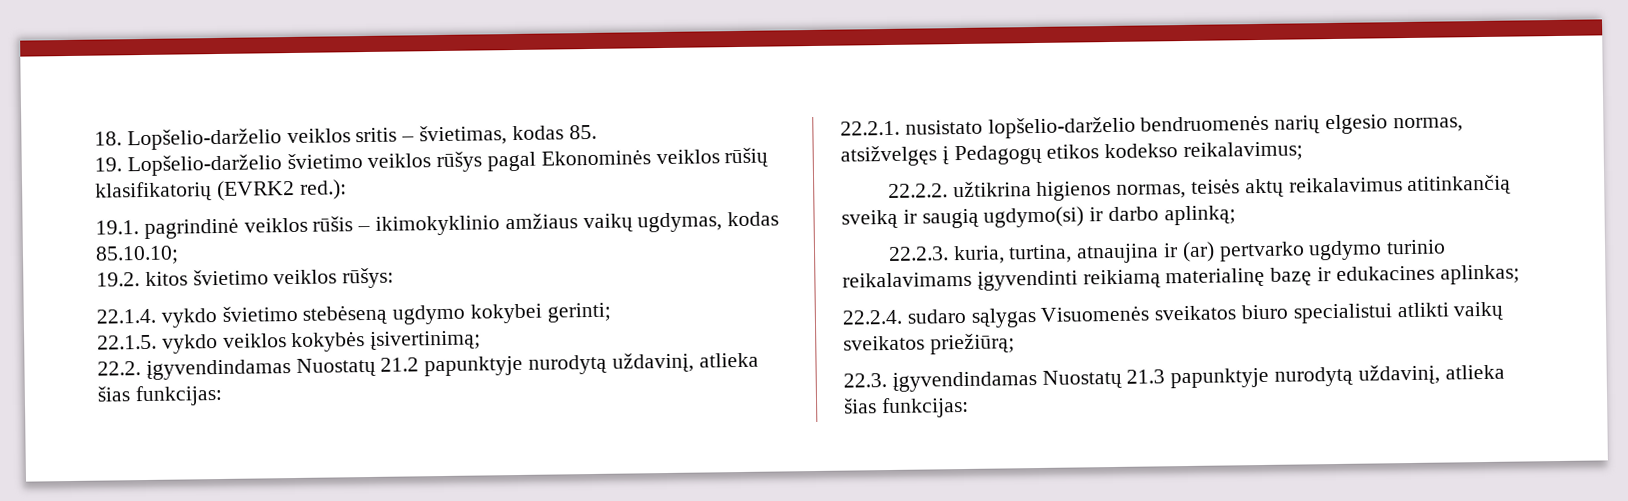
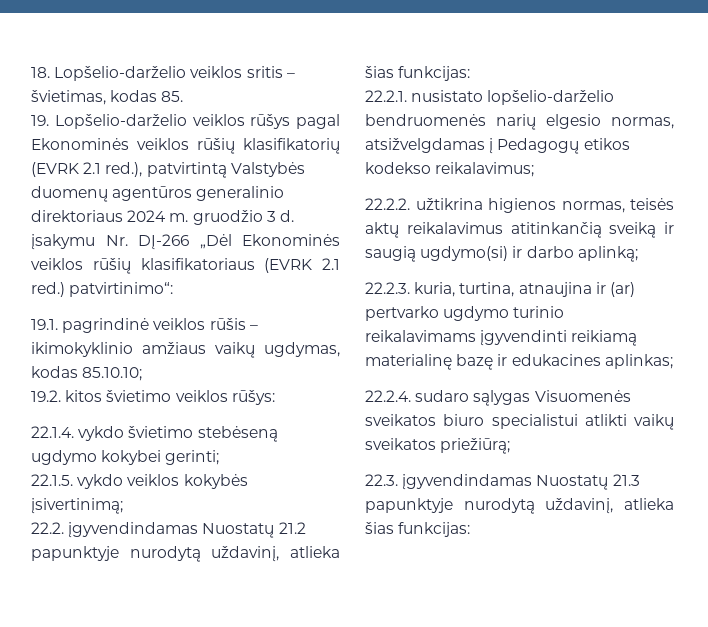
- 19. Lopšelio-darželio švietimo veiklos rūšys pagal Ekonominės veiklos rūšių klasifikatorių (EVRK2 red.):
+ 19. Lopšelio-darželio veiklos rūšys pagal Ekonominės veiklos rūšių klasifikatorių (EVRK 2.1 red.), patvirtintą Valstybės duomenų agentūros generalinio direktoriaus 2024 m. gruodžio 3 d. įsakymu Nr. DĮ-266 „Dėl Ekonominės veiklos rūšių klasifikatoriaus (EVRK 2.1 red.) patvirtinimo“:
- 22.2.1. nusistato lopšelio-darželio bendruomenės narių elgesio normas, atsižvelgęs į Pedagogų etikos kodekso reikalavimus;
+ 22.2.1. nusistato lopšelio-darželio bendruomenės narių elgesio normas, atsižvelgdamas į Pedagogų etikos kodekso reikalavimus;

